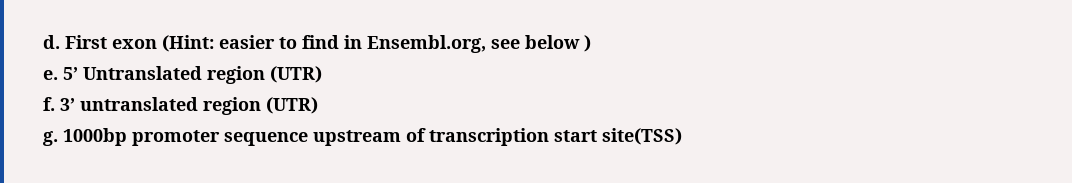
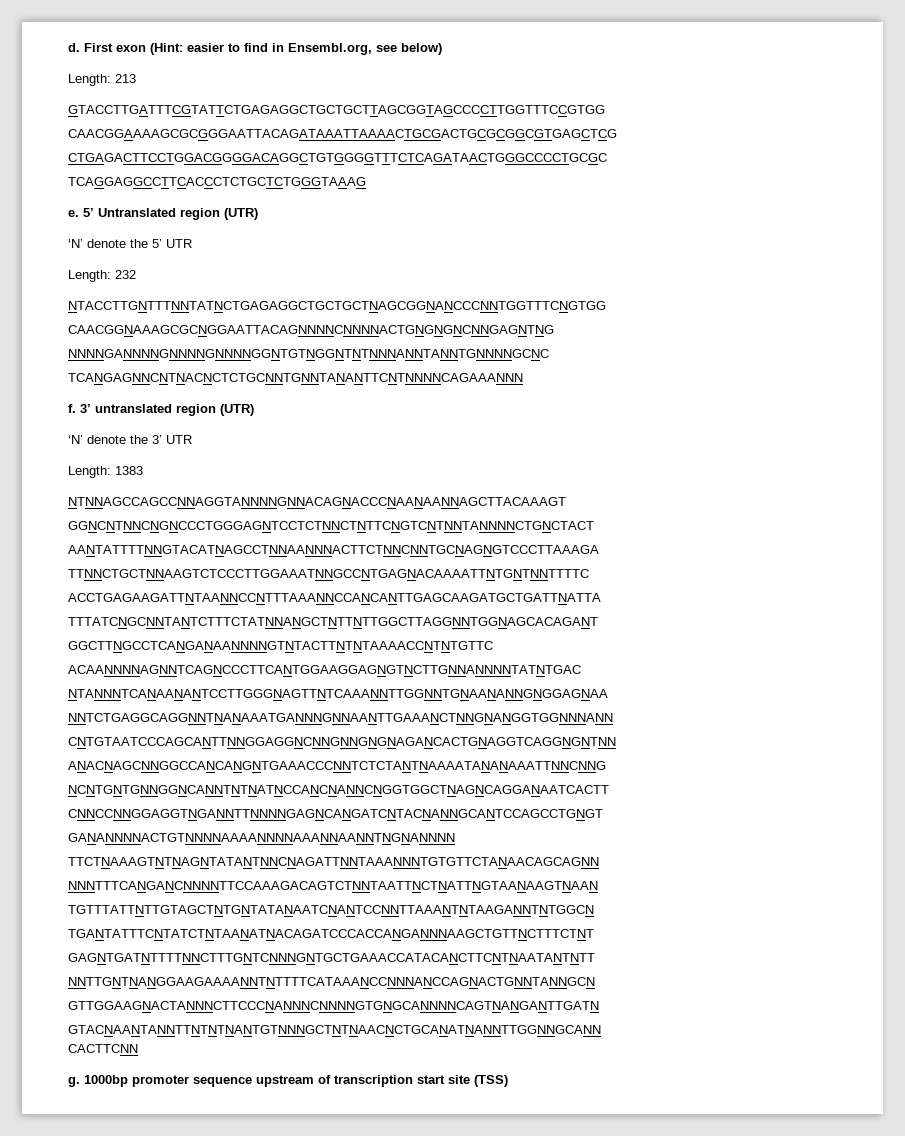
- First exon (Hint: easier to find in Ensembl.org, see below )
+ First exon (Hint: easier to find in Ensembl.org, see below)
+ Length: 213
+ GTACCTTGATTTCGTATTCTGAGAGGCTGCTGCTTAGCGGTAGCCCCTTGGTTTCCGTGG
+ CAACGGAAAAGCGCGGGAATTACAGATAAATTAAAACTGCGACTGCGCGGCGTGAGCTCG
+ CTGAGACTTCCTGGACGGGGACAGGCTGTGGGGTTTCTCAGATAACTGGGCCCCTGCGC
+ TCAGGAGGCCTTCACCCTCTGCTCTGGGTAAAG
+ ‘N’ denote the 5’ UTR
+ Length: 232
+ NTACCTTGNTTTNNTATNCTGAGAGGCTGCTGCTNAGCGGNANCCCNNTGGTTTCNGTGG
+ CAACGGNAAAGCGCNGGAATTACAGNNNNCNNNNACTGNGNGNCNNGAGNTNG
+ NNNNGANNNNGNNNNGNNNNGGNTGTNGGNTNTNNNANNTANNTGNNNNGCNC
+ TCANGAGNNCNTNACNCTCTGCNNTGNNTANANTTCNTNNNNCAGAAANNN
+ ‘N’ denote the 3’ UTR
+ Length: 1383
+ NTNNAGCCAGCCNNAGGTANNNNGNNACAGNACCCNAANAANNAGCTTACAAAGT
+ GGNCNTNNCNGNCCCTGGGAGNTCCTCTNNCTNTTCNGTCNTNNTANNNNCTGNCTACT
+ AANTATTTTNNGTACATNAGCCTNNAANNNACTTCTNNCNNTGCNAGNGTCCCTTAAAGA
+ TTNNCTGCTNNAAGTCTCCCTTGGAAATNNGCCNTGAGNACAAAATTNTGNTNNTTTTC
+ ACCTGAGAAGATTNTAANNCCNTTTAAANNCCANCANTTGAGCAAGATGCTGATTNATTA
+ TTTATCNGCNNTANTCTTTCTATNNANGCTNTTNTTGGCTTAGGNNTGGNAGCACAGANT
+ GGCTTNGCCTCANGANAANNNNGTNTACTTNTNTAAAACCNTNTGTTC
+ ACAANNNNAGNNTCAGNCCCTTCANTGGAAGGAGNGTNCTTGNNANNNNTATNTGAC
+ NTANNNTCANAANANTCCTTGGGNAGTTNTCAAANNTTGGNNTGNAANANNGNGGAGNAA
+ NNTCTGAGGCAGGNNTNANAAATGANNNGNNAANTTGAAANCTNNGNANGGTGGNNNANN
+ CNTGTAATCCCAGCANTTNNGGAGGNCNNGNNGNGNAGANCACTGNAGGTCAGGNGNTNN
+ ANACNAGCNNGGCCANCANGNTGAAACCCNNTCTCTANTNAAAATANANAAATTNNCNNG
+ NCNTGNTGNNGGNCANNTNTNATNCCANCNANNCNGGTGGCTNAGNCAGGANAATCACTT
+ CNNCCNNGGAGGTNGANNTTNNNNGAGNCANGATCNTACNANNGCANTCCAGCCTGNGT
+ GANANNNNACTGTNNNNAAAANNNNAAANNAANNTNGNANNNN
+ TTCTNAAAGTNTNAGNTATANTNNCNAGATTNNTAAANNNTGTGTTCTANAACAGCAGNN
+ NNNTTTCANGANCNNNNTTCCAAAGACAGTCTNNTAATTNCTNATTNGTAANAAGTNAAN
+ TGTTTATTNTTGTAGCTNTGNTATANAATCNANTCCNNTTAAANTNTAAGANNTNTGGCN
+ TGANTATTTCNTATCTNTAANATNACAGATCCCACCANGANNNAAGCTGTTNCTTTCTNT
+ GAGNTGATNTTTTNNCTTTGNTCNNNGNTGCTGAAACCATACANCTTCNTNAATANTNTT
+ NNTTGNTNANGGAAGAAAANNTNTTTTCATAAANCCNNNANCCAGNACTGNNTANNGCN
+ GTTGGAAGNACTANNNCTTCCCNANNNCNNNNGTGNGCANNNNCAGTNANGANTTGATN
+ GTACNAANTANNTTNTNTNANTGTNNNGCTNTNAACNCTGCANATNANNTTGGNNGCANN
+ CACTTCNN
- 1000bp promoter sequence upstream of transcription start site(TSS)
+ 1000bp promoter sequence upstream of transcription start site (TSS)

